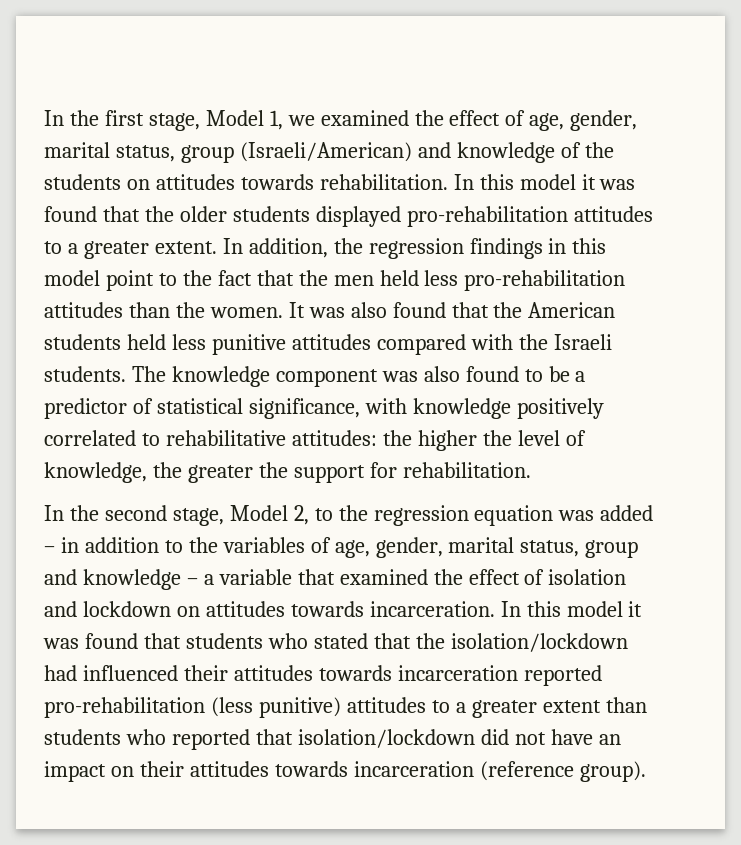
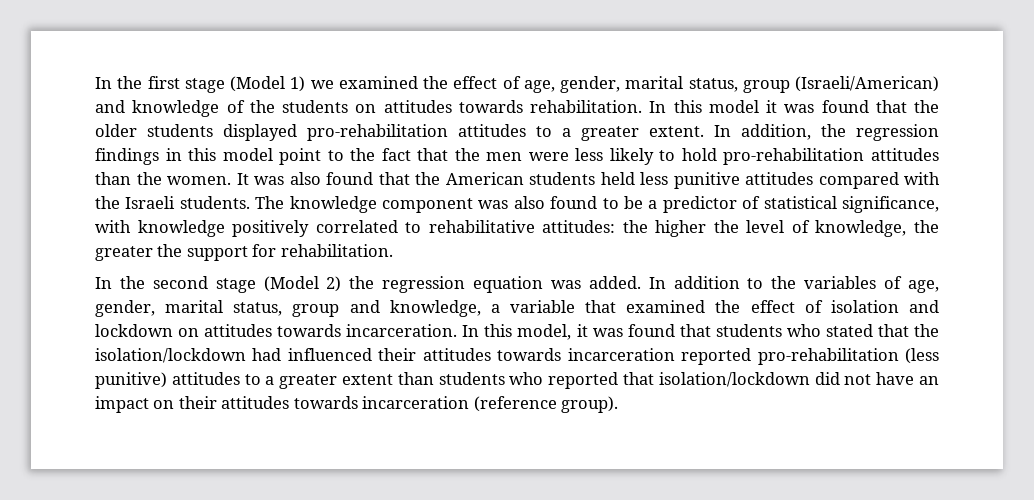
- In the first stage, Model 1, we examined the effect of age, gender, marital status, group (Israeli/American) and knowledge of the students on attitudes towards rehabilitation.
+ In the first stage (Model 1) we examined the effect of age, gender, marital status, group (Israeli/American) and knowledge of the students on attitudes towards rehabilitation.
- In addition, the regression findings in this model point to the fact that the men held less pro-rehabilitation attitudes than the women.
+ In addition, the regression findings in this model point to the fact that the men were less likely to hold pro-rehabilitation attitudes than the women.
- In the second stage, Model 2, to the regression equation was added – in addition to the variables of age, gender, marital status, group and knowledge – a variable that examined the effect of isolation and lockdown on attitudes towards incarceration.
+ In the second stage (Model 2) the regression equation was added. In addition to the variables of age, gender, marital status, group and knowledge, a variable that examined the effect of isolation and lockdown on attitudes towards incarceration.
- In this model it was found that students who stated that the isolation/lockdown had influenced their attitudes towards incarceration reported pro-rehabilitation (less punitive) attitudes to a greater extent than students who reported that isolation/lockdown did not have an impact on their attitudes towards incarceration (reference group).
+ In this model, it was found that students who stated that the isolation/lockdown had influenced their attitudes towards incarceration reported pro-rehabilitation (less punitive) attitudes to a greater extent than students who reported that isolation/lockdown did not have an impact on their attitudes towards incarceration (reference group).

